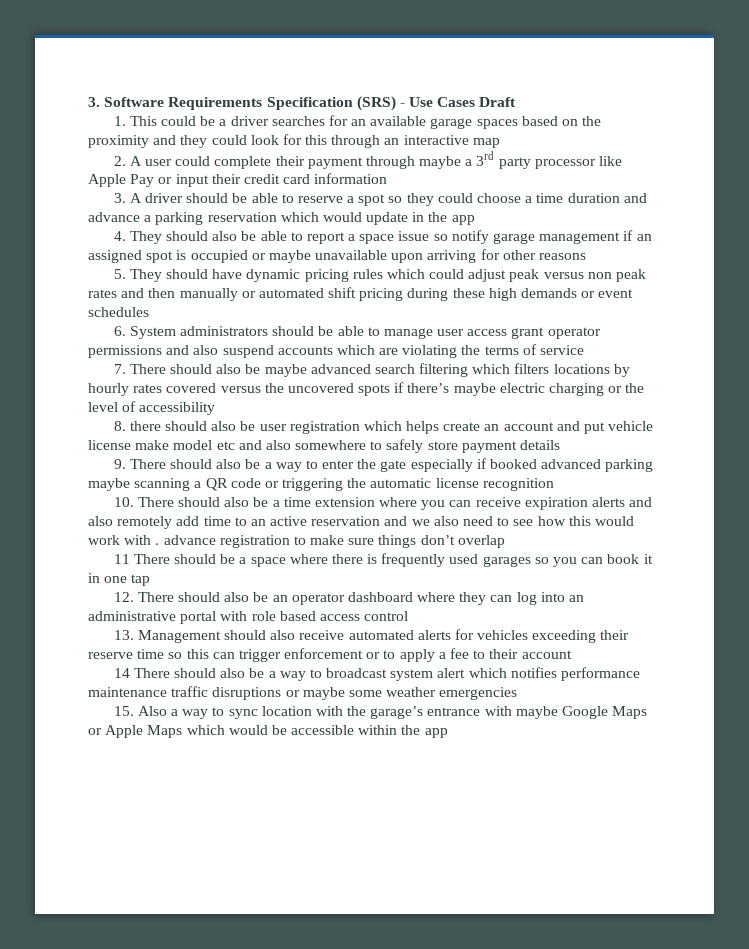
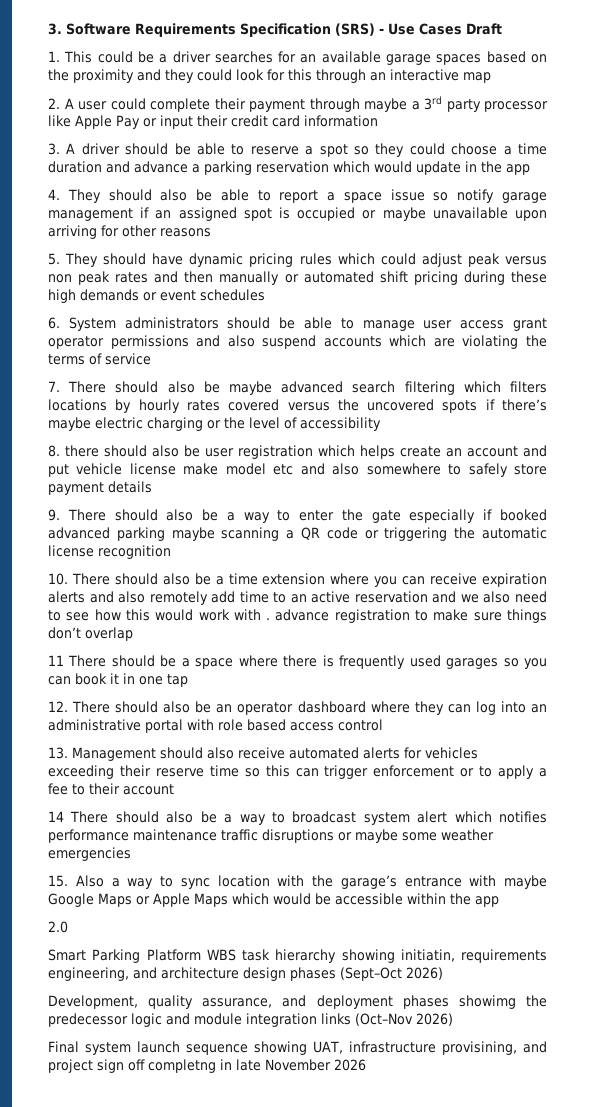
+ 2.0
+ Smart Parking Platform WBS task hierarchy showing initiatin, requirements engineering, and architecture design phases (Sept–Oct 2026)
+ Development, quality assurance, and deployment phases showimg the predecessor logic and module integration links (Oct–Nov 2026)
+ Final system launch sequence showing UAT, infrastructure provisining, and project sign off completng in late November 2026

